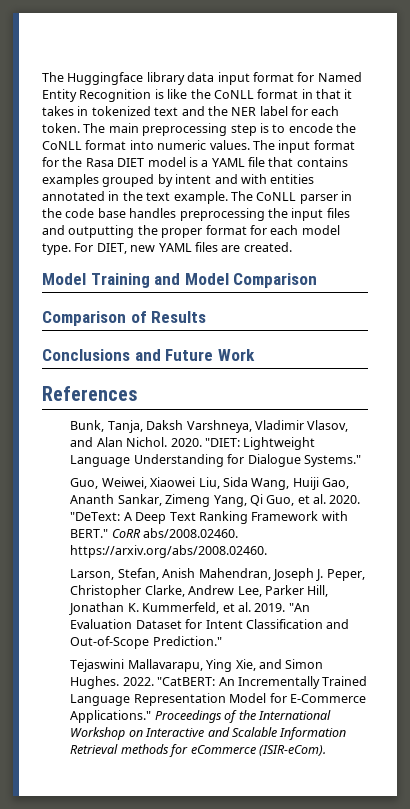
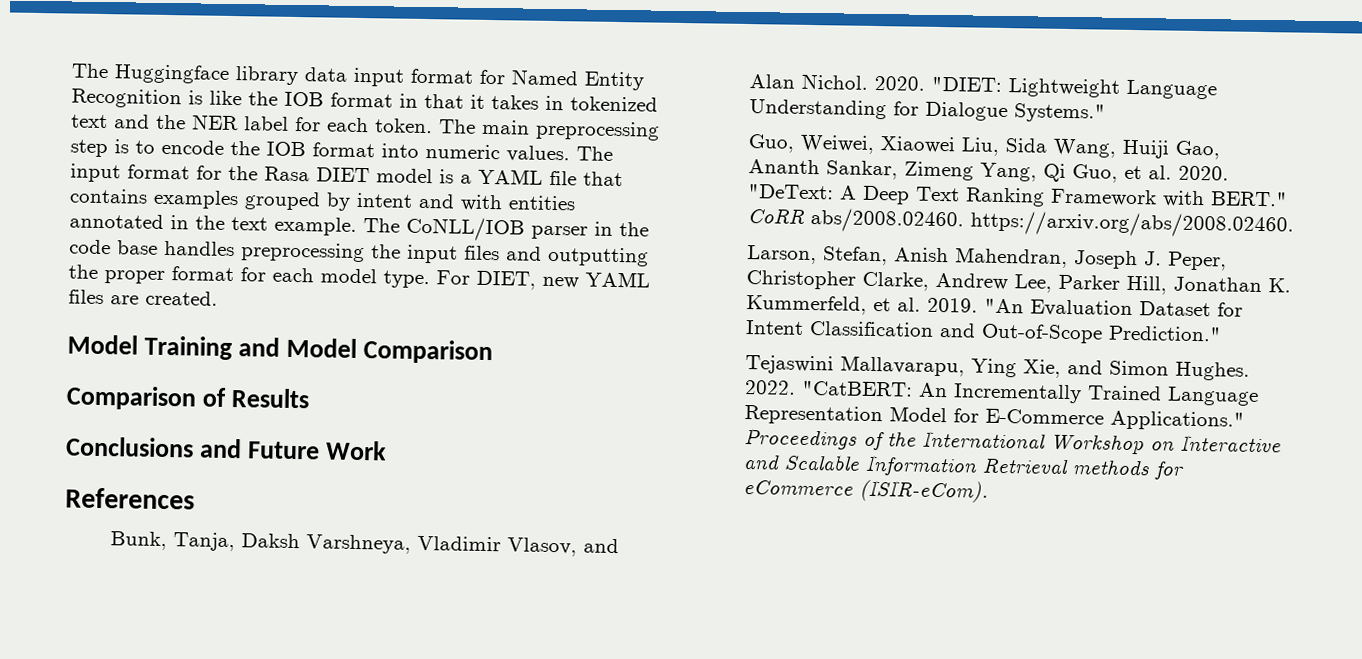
- The Huggingface library data input format for Named Entity Recognition is like the CoNLL format in that it takes in tokenized text and the NER label for each token.
+ The Huggingface library data input format for Named Entity Recognition is like the IOB format in that it takes in tokenized text and the NER label for each token.
- The main preprocessing step is to encode the CoNLL format into numeric values.
+ The main preprocessing step is to encode the IOB format into numeric values.
- The CoNLL parser in the code base handles preprocessing the input files and outputting the proper format for each model type.
+ The CoNLL/IOB parser in the code base handles preprocessing the input files and outputting the proper format for each model type.

